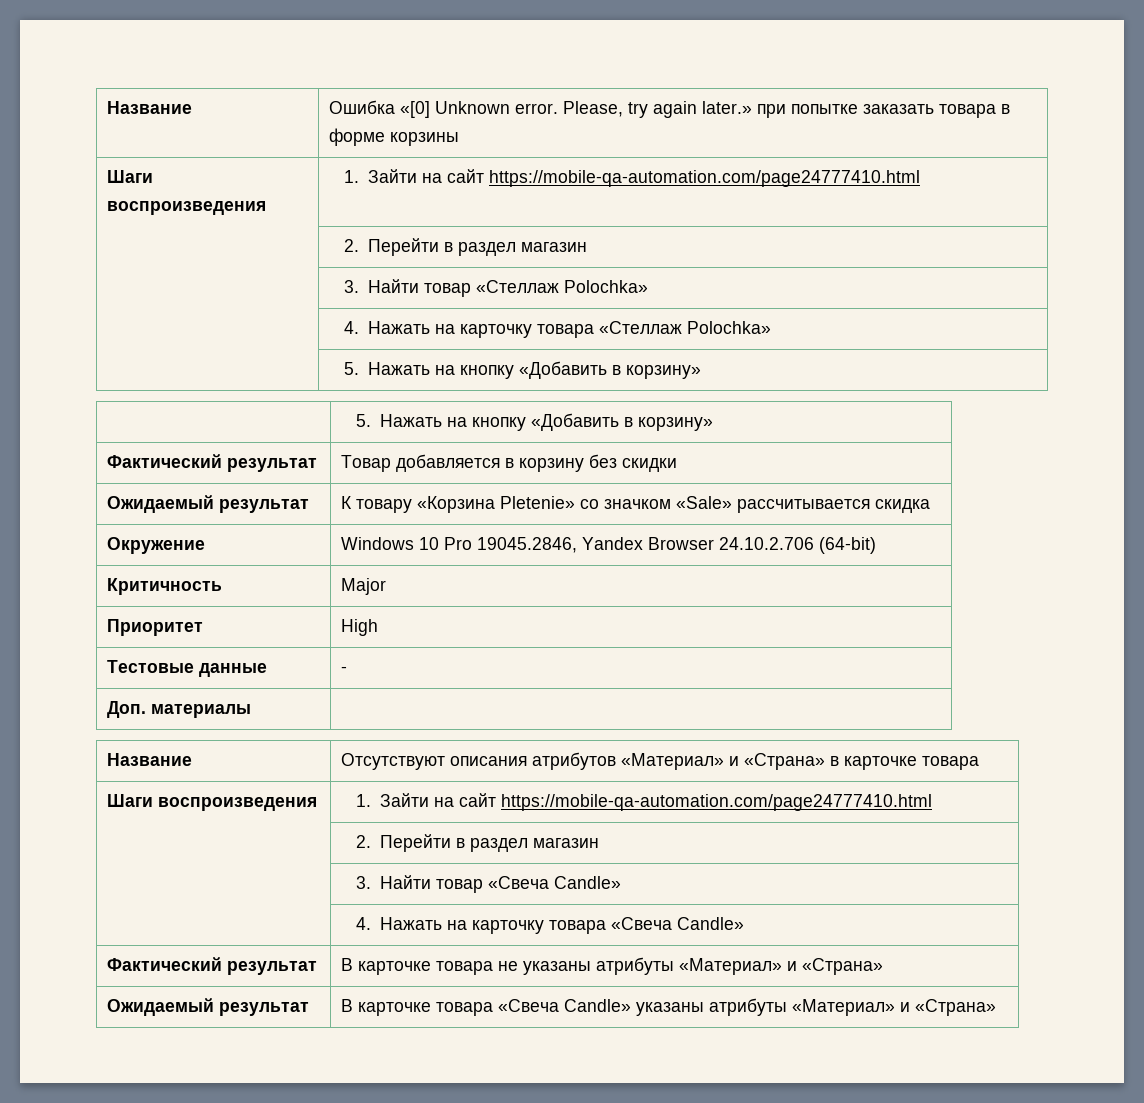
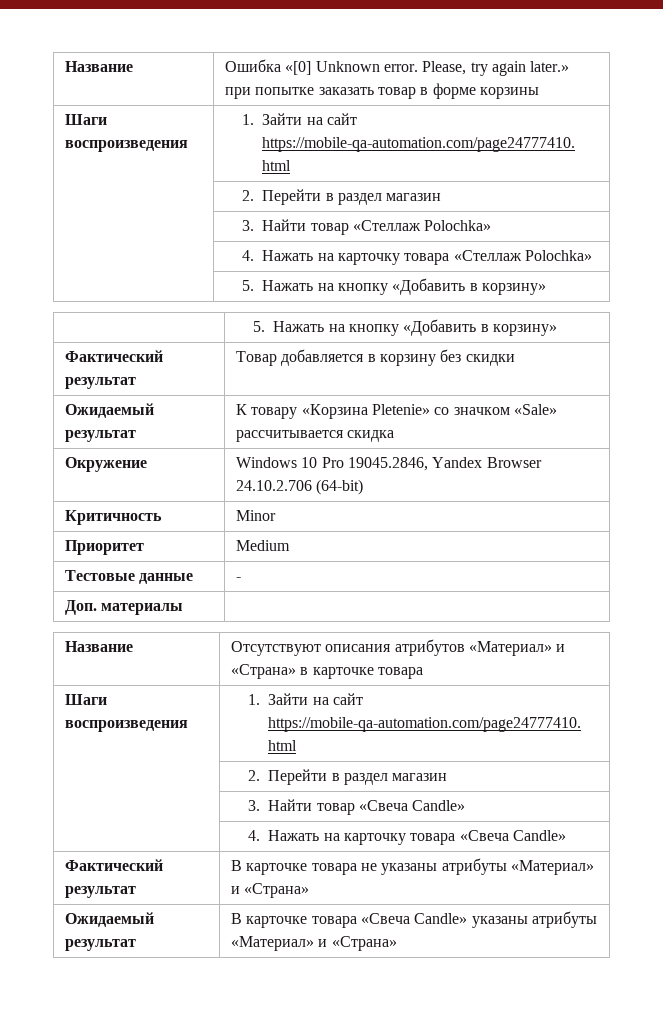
- Название | Ошибка «[0] Unknown error. Please, try again later.» при попытке заказать товара в форме корзины
+ Название | Ошибка «[0] Unknown error. Please, try again later.» при попытке заказать товар в форме корзины
- Критичность | Major
+ Критичность | Minor
- Приоритет | High
+ Приоритет | Medium

